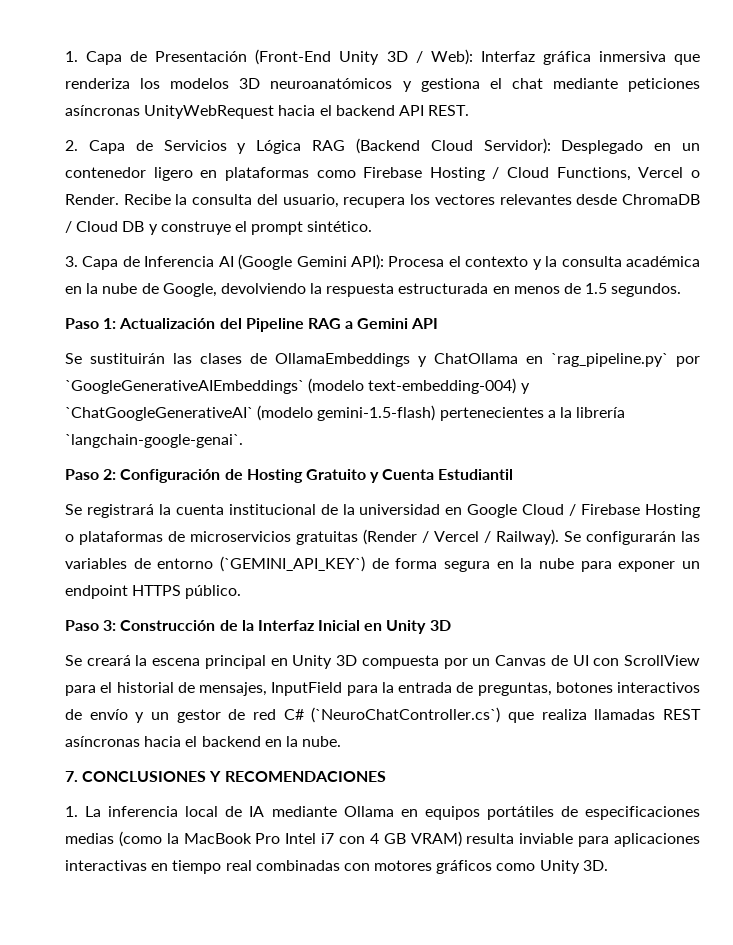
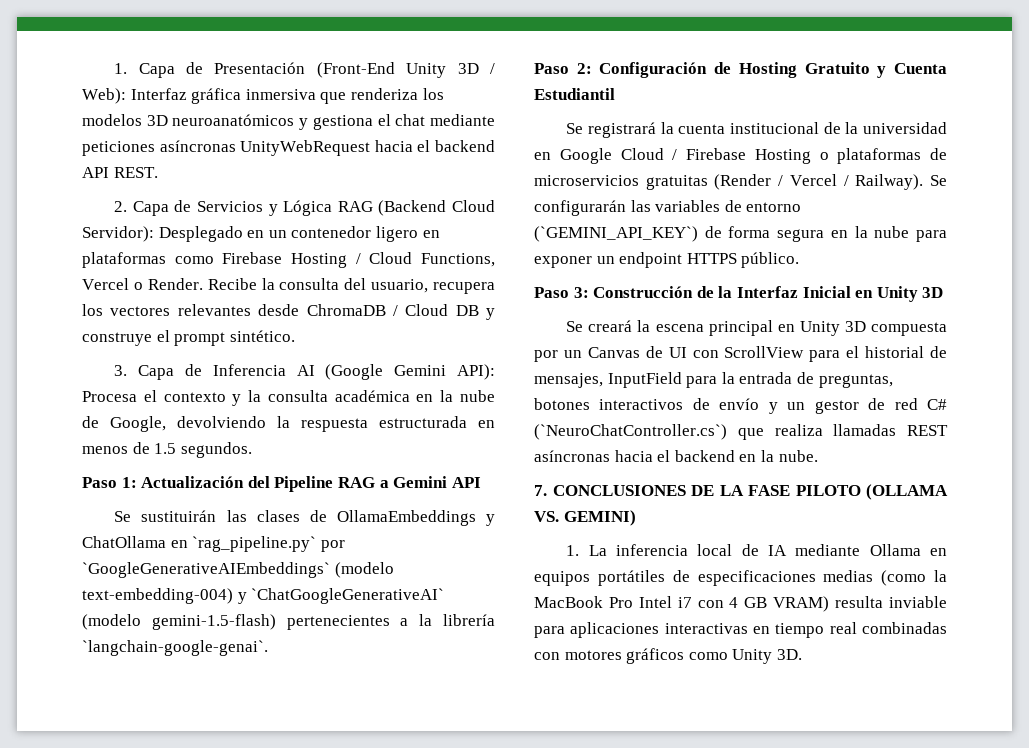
- 7. CONCLUSIONES Y RECOMENDACIONES
+ 7. CONCLUSIONES DE LA FASE PILOTO (OLLAMA VS. GEMINI)

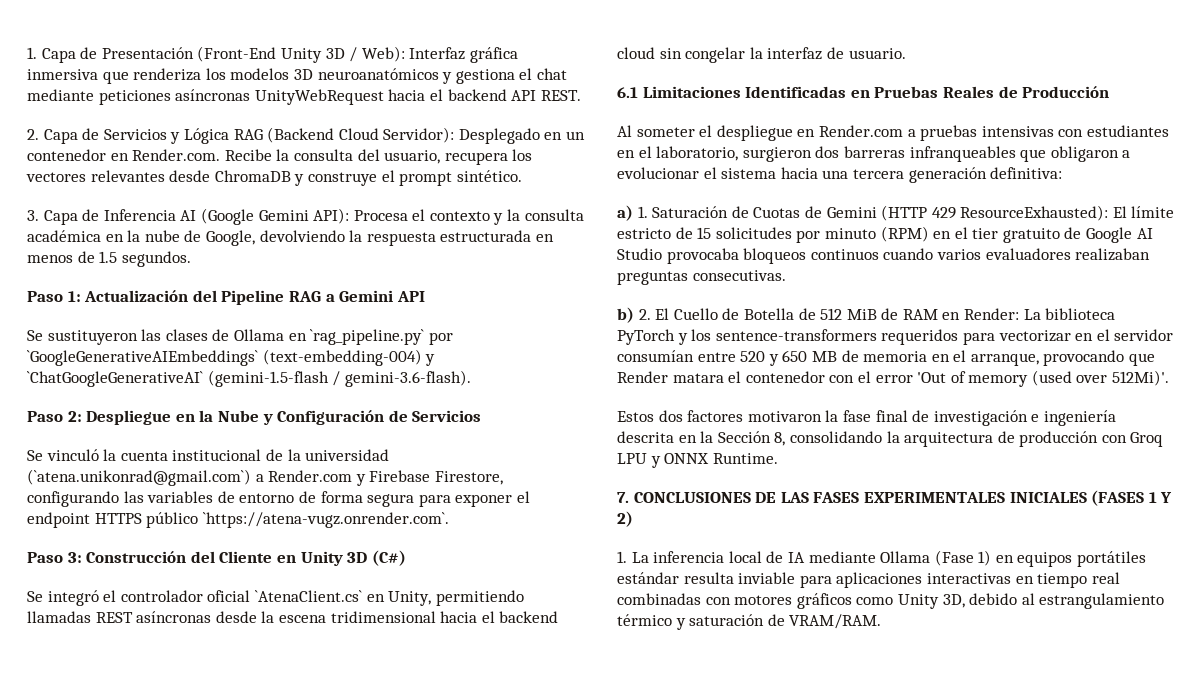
- 2. Capa de Servicios y Lógica RAG (Backend Cloud Servidor): Desplegado en un contenedor ligero en plataformas como Firebase Hosting / Cloud Functions, Vercel o Render. Recibe la consulta del usuario, recupera los vectores relevantes desde ChromaDB / Cloud DB y construye el prompt sintético.
+ 2. Capa de Servicios y Lógica RAG (Backend Cloud Servidor): Desplegado en un contenedor en Render.com. Recibe la consulta del usuario, recupera los vectores relevantes desde ChromaDB y construye el prompt sintético.
- Se sustituirán las clases de OllamaEmbeddings y ChatOllama en `rag_pipeline.py` por `GoogleGenerativeAIEmbeddings` (modelo text-embedding-004) y `ChatGoogleGenerativeAI` (modelo gemini-1.5-flash) pertenecientes a la librería `langchain-google-genai`.
- Paso 2: Configuración de Hosting Gratuito y Cuenta Estudiantil
- Se registrará la cuenta institucional de la universidad en Google Cloud / Firebase Hosting o plataformas de microservicios gratuitas (Render / Vercel / Railway). Se configurarán las variables de entorno (`GEMINI_API_KEY`) de forma segura en la nube para exponer un endpoint HTTPS público.
+ Se sustituyeron las clases de Ollama en `rag_pipeline.py` por `GoogleGenerativeAIEmbeddings` (text-embedding-004) y `ChatGoogleGenerativeAI` (gemini-1.5-flash / gemini-3.6-flash).
+ Paso 2: Despliegue en la Nube y Configuración de Servicios
+ Se vinculó la cuenta institucional de la universidad (`atena.unikonrad@gmail.com`) a Render.com y Firebase Firestore, configurando las variables de entorno de forma segura para exponer el endpoint HTTPS público `https://atena-vugz.onrender.com`.
- Paso 3: Construcción de la Interfaz Inicial en Unity 3D
- Se creará la escena principal en Unity 3D compuesta por un Canvas de UI con ScrollView para el historial de mensajes, InputField para la entrada de preguntas, botones interactivos de envío y un gestor de red C# (`NeuroChatController.cs`) que realiza llamadas REST asíncronas hacia el backend en la nube.
- 7. CONCLUSIONES DE LA FASE PILOTO (OLLAMA VS. GEMINI)
+ Paso 3: Construcción del Cliente en Unity 3D (C#)
+ Se integró el controlador oficial `AtenaClient.cs` en Unity, permitiendo llamadas REST asíncronas desde la escena tridimensional hacia el backend cloud sin congelar la interfaz de usuario.
+ 6.1 Limitaciones Identificadas en Pruebas Reales de Producción
+ Al someter el despliegue en Render.com a pruebas intensivas con estudiantes en el laboratorio, surgieron dos barreras infranqueables que obligaron a evolucionar el sistema hacia una tercera generación definitiva:
+ a) 1. Saturación de Cuotas de Gemini (HTTP 429 ResourceExhausted): El límite estricto de 15 solicitudes por minuto (RPM) en el tier gratuito de Google AI Studio provocaba bloqueos continuos cuando varios evaluadores realizaban preguntas consecutivas.
+ b) 2. El Cuello de Botella de 512 MiB de RAM en Render: La biblioteca PyTorch y los sentence-transformers requeridos para vectorizar en el servidor consumían entre 520 y 650 MB de memoria en el arranque, provocando que Render matara el contenedor con el error 'Out of memory (used over 512Mi)'.
+ Estos dos factores motivaron la fase final de investigación e ingeniería descrita en la Sección 8, consolidando la arquitectura de producción con Groq LPU y ONNX Runtime.
+ 7. CONCLUSIONES DE LAS FASES EXPERIMENTALES INICIALES (FASES 1 Y 2)
- 1. La inferencia local de IA mediante Ollama en equipos portátiles de especificaciones medias (como la MacBook Pro Intel i7 con 4 GB VRAM) resulta inviable para aplicaciones interactivas en tiempo real combinadas con motores gráficos como Unity 3D.
+ 1. La inferencia local de IA mediante Ollama (Fase 1) en equipos portátiles estándar resulta inviable para aplicaciones interactivas en tiempo real combinadas con motores gráficos como Unity 3D, debido al estrangulamiento térmico y saturación de VRAM/RAM.

